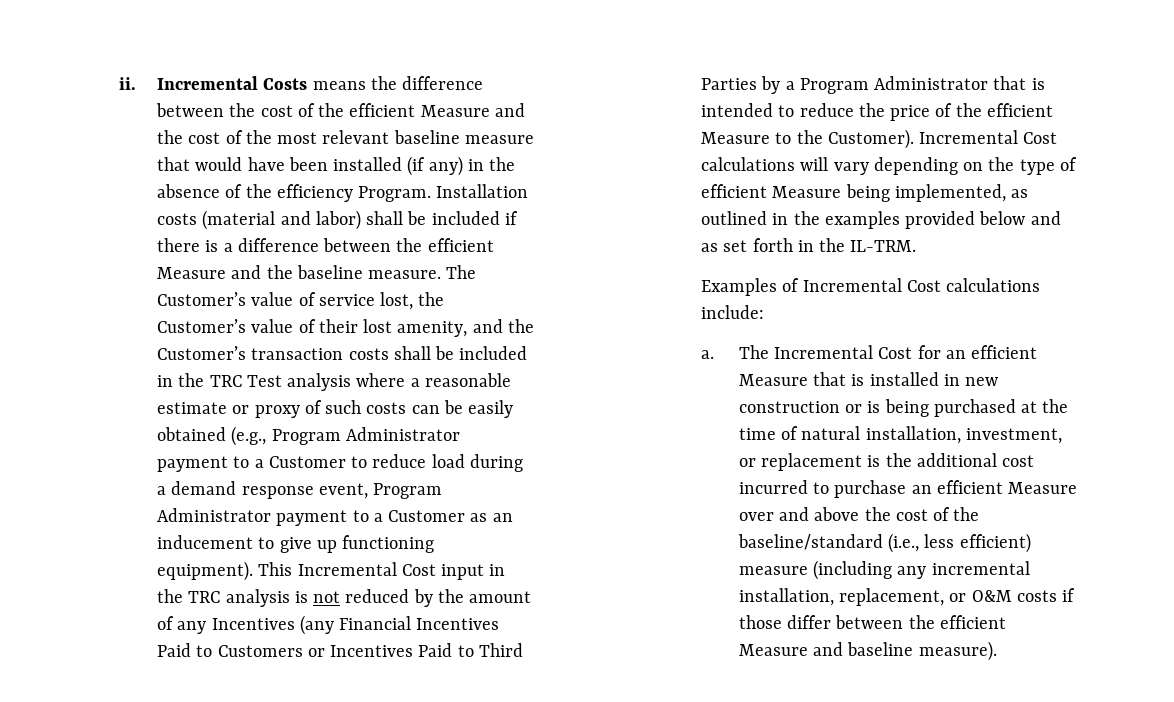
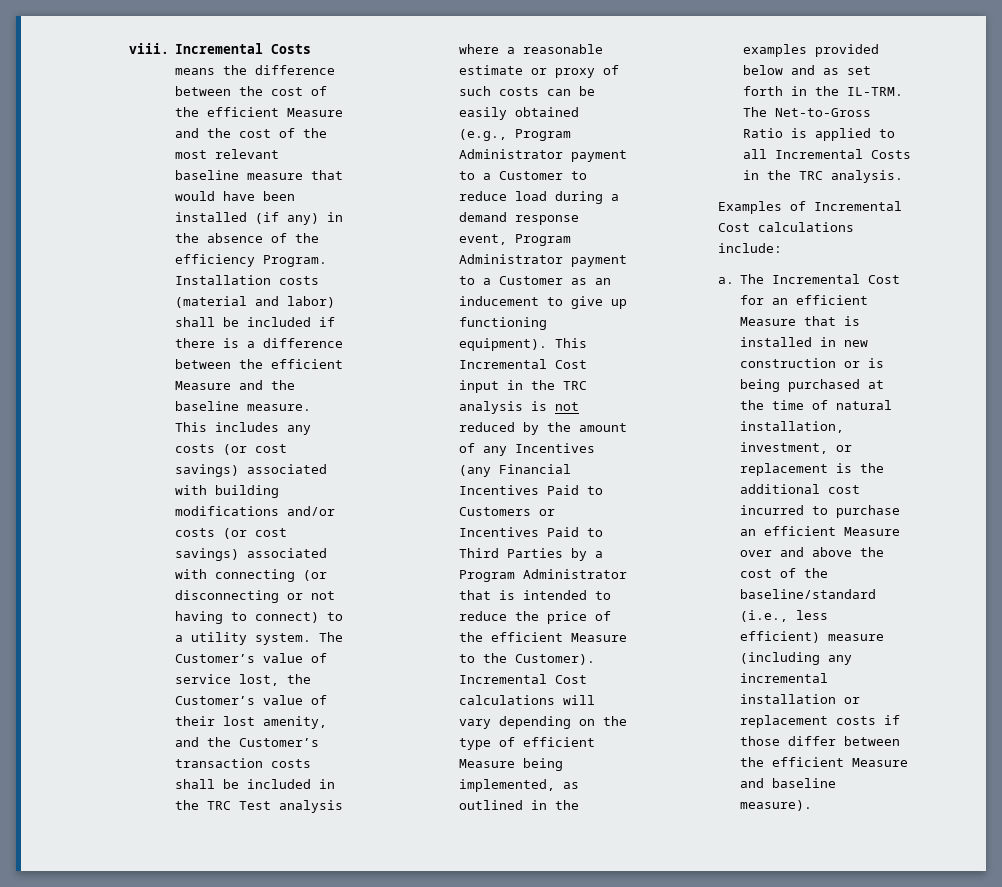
- ii.
+ viii.
+ This includes any costs (or cost savings) associated with building modifications and/or costs (or cost savings) associated with connecting (or disconnecting or not having to connect) to a utility system.
+ The Net-to-Gross Ratio is applied to all Incremental Costs in the TRC analysis.
- The Incremental Cost for an efficient Measure that is installed in new construction or is being purchased at the time of natural installation, investment, or replacement is the additional cost incurred to purchase an efficient Measure over and above the cost of the baseline/standard (i.e., less efficient) measure (including any incremental installation, replacement, or O&M costs if those differ between the efficient Measure and baseline measure).
+ The Incremental Cost for an efficient Measure that is installed in new construction or is being purchased at the time of natural installation, investment, or replacement is the additional cost incurred to purchase an efficient Measure over and above the cost of the baseline/standard (i.e., less efficient) measure (including any incremental installation or replacement costs if those differ between the efficient Measure and baseline measure).

